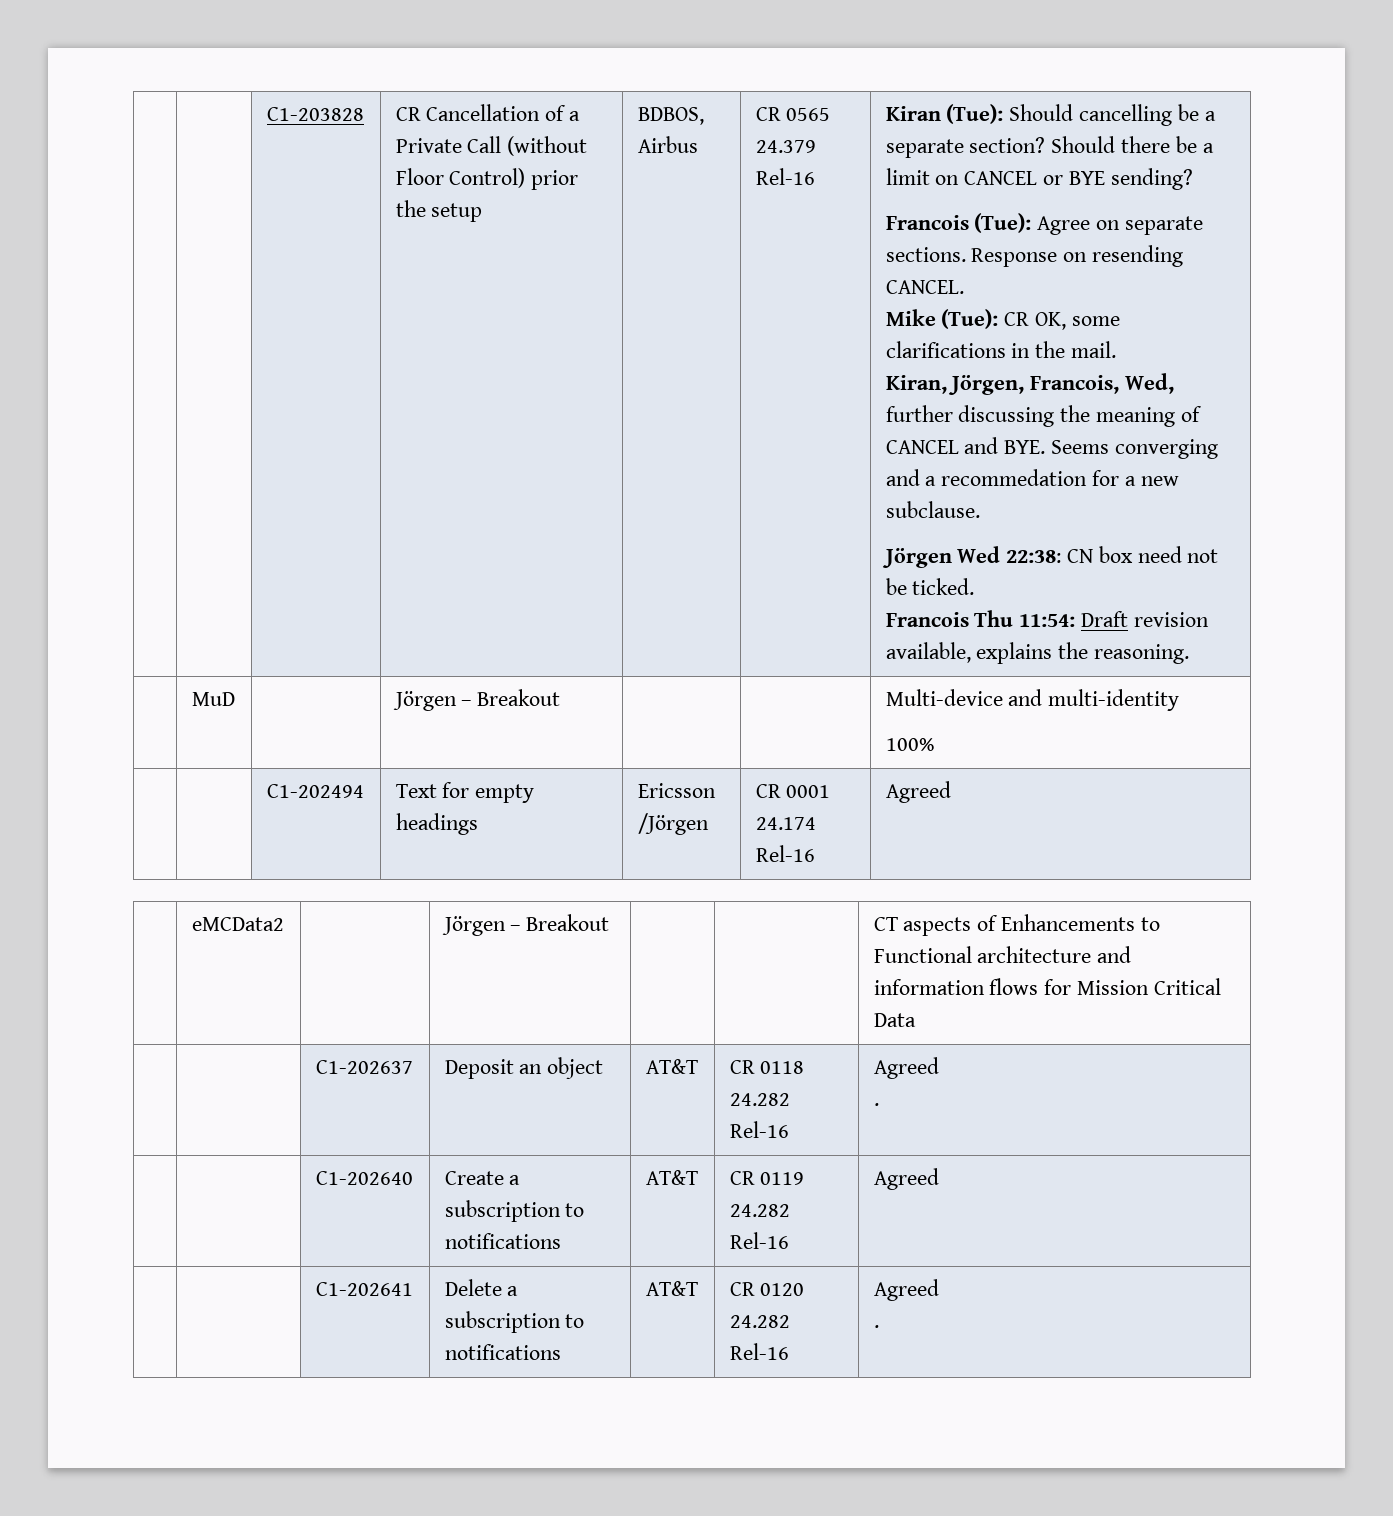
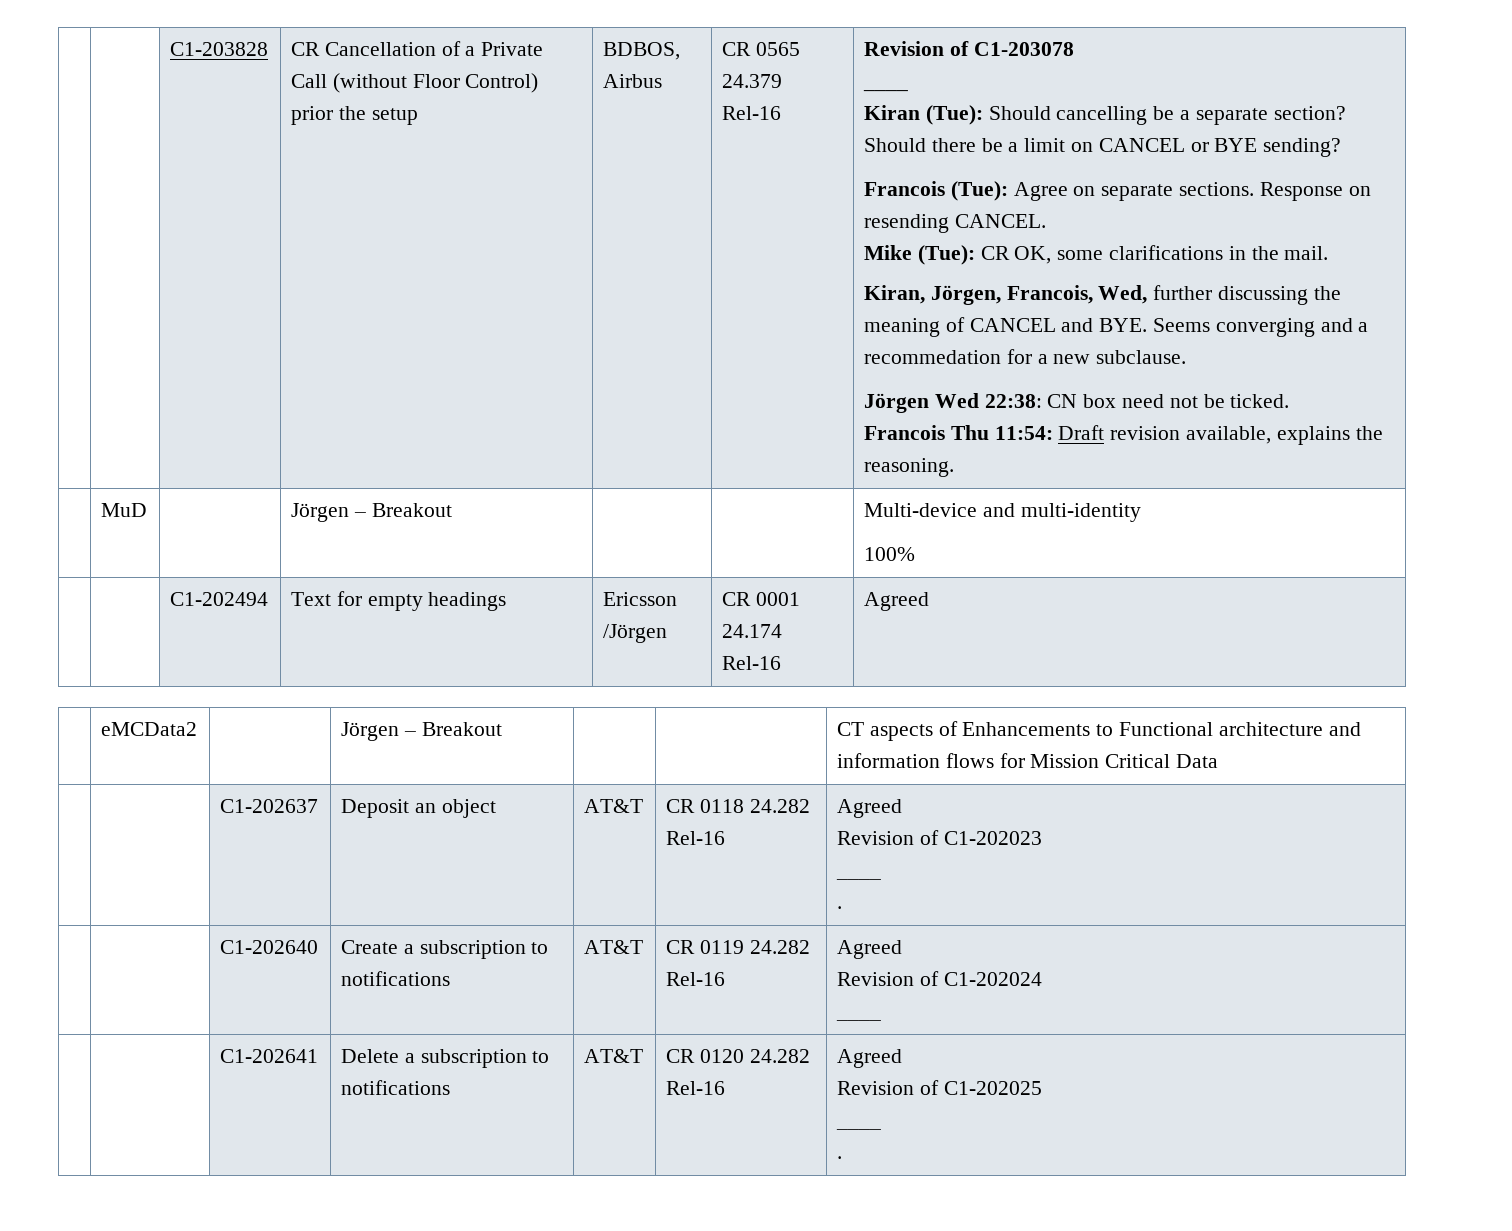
+ Revision of C1-203078
+ ____
  | | C1-202637 | Deposit an object | AT&T | CR 0118 24.282 Rel-16 | Agreed
+ Revision of C1-202023
+ ____
  | | C1-202640 | Create a subscription to notifications | AT&T | CR 0119 24.282 Rel-16 | Agreed
+ Revision of C1-202024
+ ____
  | | C1-202641 | Delete a subscription to notifications | AT&T | CR 0120 24.282 Rel-16 | Agreed
+ Revision of C1-202025
+ ____

